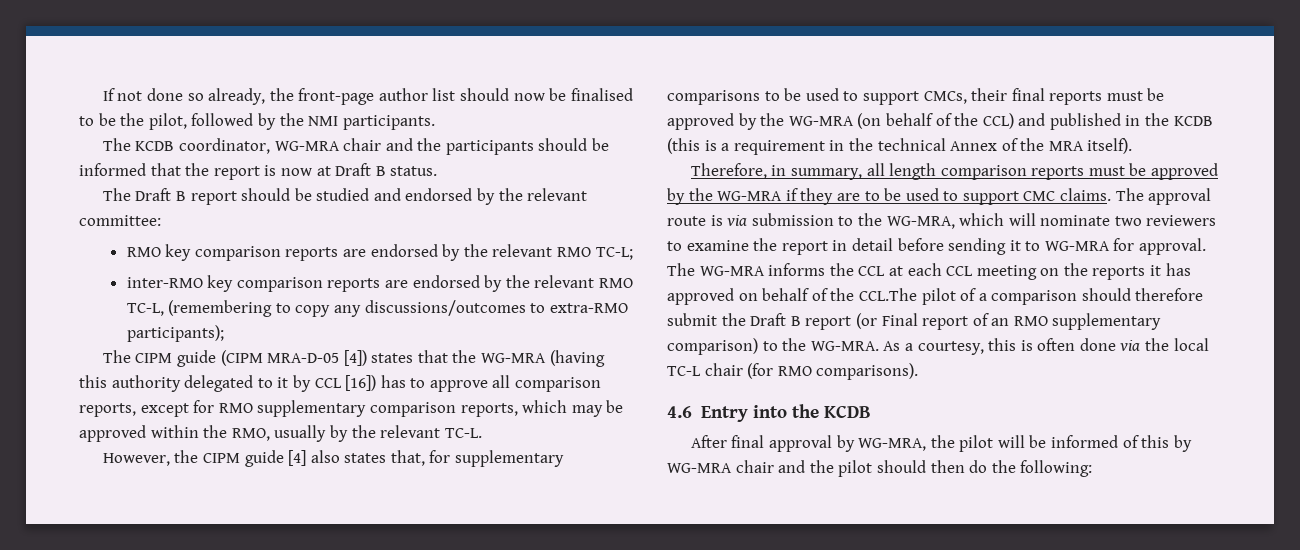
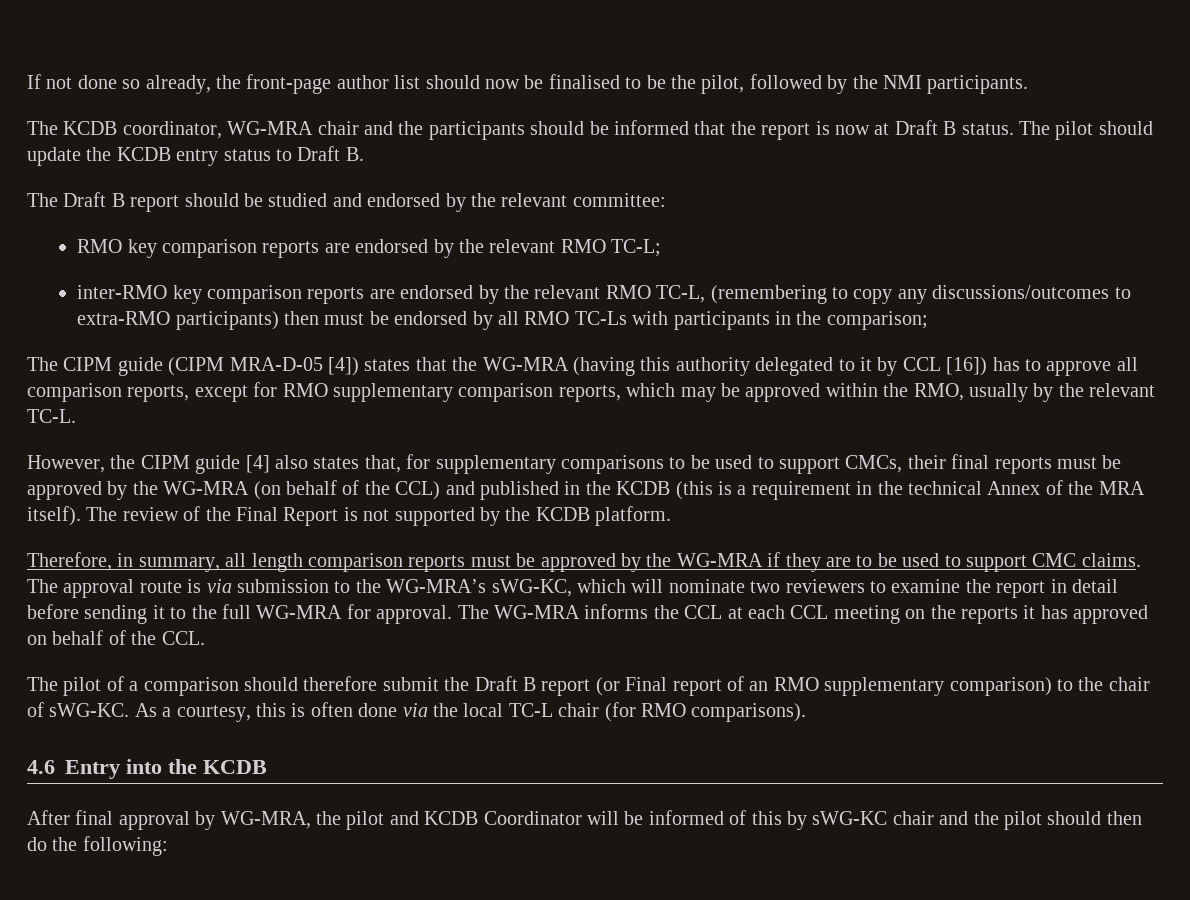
+ The pilot should update the KCDB entry status to Draft B.
- inter-RMO key comparison reports are endorsed by the relevant RMO TC-L, (remembering to copy any discussions/outcomes to extra-RMO participants);
+ inter-RMO key comparison reports are endorsed by the relevant RMO TC-L, (remembering to copy any discussions/outcomes to extra-RMO participants) then must be endorsed by all RMO TC-Ls with participants in the comparison;
+ The review of the Final Report is not supported by the KCDB platform.
- The approval route is via submission to the WG-MRA, which will nominate two reviewers to examine the report in detail before sending it to WG-MRA for approval.
+ The approval route is via submission to the WG-MRA’s sWG-KC, which will nominate two reviewers to examine the report in detail before sending it to the full WG-MRA for approval.
- The WG-MRA informs the CCL at each CCL meeting on the reports it has approved on behalf of the CCL.The pilot of a comparison should therefore submit the Draft B report (or Final report of an RMO supplementary comparison) to the WG-MRA.
+ The WG-MRA informs the CCL at each CCL meeting on the reports it has approved on behalf of the CCL.
+ The pilot of a comparison should therefore submit the Draft B report (or Final report of an RMO supplementary comparison) to the chair of sWG-KC.
- After final approval by WG-MRA, the pilot will be informed of this by WG-MRA chair and the pilot should then do the following:
+ After final approval by WG-MRA, the pilot and KCDB Coordinator will be informed of this by sWG-KC chair and the pilot should then do the following:

